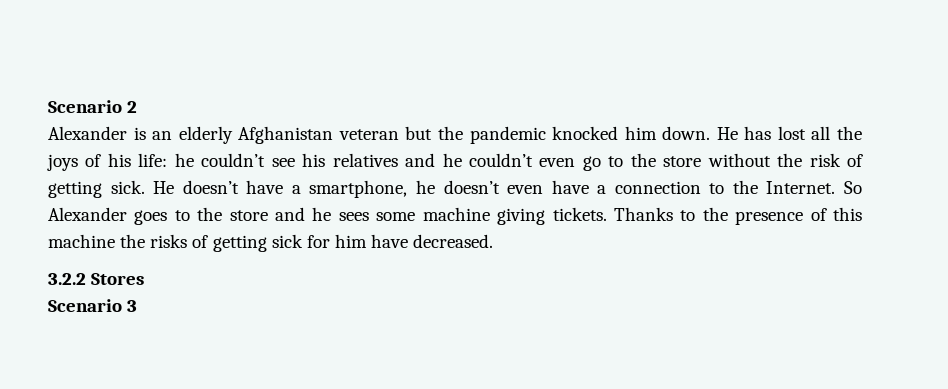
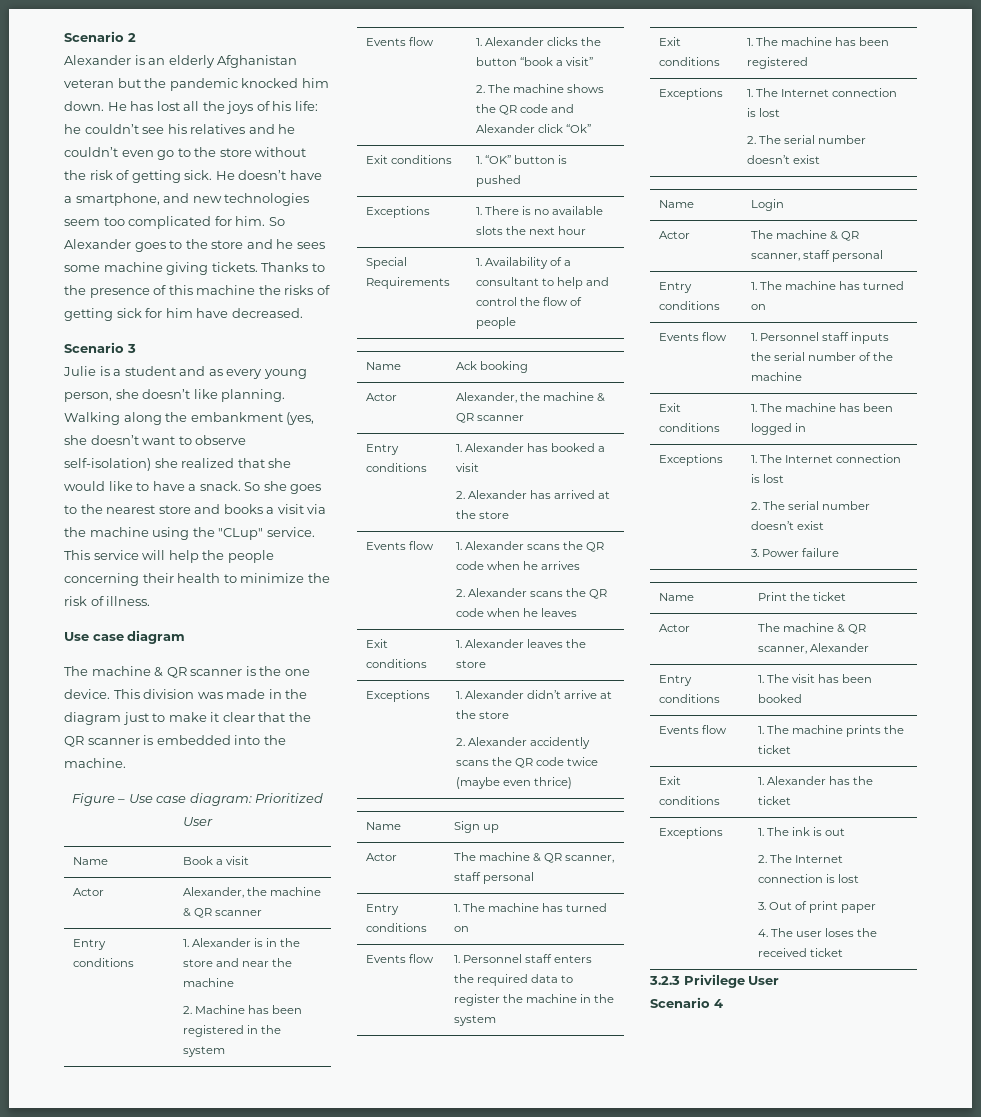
- He doesn’t have a smartphone, he doesn’t even have a connection to the Internet.
+ He doesn’t have a smartphone, and new technologies seem too complicated for him.
- 3.2.2 Stores
  Scenario 3
+ Julie is a student and as every young person, she doesn’t like planning. Walking along the embankment (yes, she doesn’t want to observe self-isolation) she realized that she would like to have a snack. So she goes to the nearest store and books a visit via the machine using the "CLup" service. This service will help the people concerning their health to minimize the risk of illness.
+ Use case diagram
+ The machine & QR scanner is the one device. This division was made in the diagram just to make it clear that the QR scanner is embedded into the machine.
+ Figure – Use case diagram: Prioritized User
+ Name | Book a visit
+ Actor | Alexander, the machine & QR scanner
+ Entry conditions | 1. Alexander is in the store and near the machine
+ 2. Machine has been registered in the system
+ Events flow | 1. Alexander clicks the button “book a visit”
+ 2. The machine shows the QR code and Alexander click “Ok”
+ Exit conditions | 1. “OK” button is pushed
+ Exceptions | 1. There is no available slots the next hour
+ Special Requirements | 1. Availability of a consultant to help and control the flow of people
+ Name | Ack booking
+ Actor | Alexander, the machine & QR scanner
+ Entry conditions | 1. Alexander has booked a visit
+ 2. Alexander has arrived at the store
+ Events flow | 1. Alexander scans the QR code when he arrives
+ 2. Alexander scans the QR code when he leaves
+ Exit conditions | 1. Alexander leaves the store
+ Exceptions | 1. Alexander didn’t arrive at the store
+ 2. Alexander accidently scans the QR code twice (maybe even thrice)
+ Name | Sign up
+ Actor | The machine & QR scanner, staff personal
+ Entry conditions | 1. The machine has turned on
+ Events flow | 1. Personnel staff enters the required data to register the machine in the system
+ Exit conditions | 1. The machine has been registered
+ Exceptions | 1. The Internet connection is lost
+ 2. The serial number doesn’t exist
+ Name | Login
+ Actor | The machine & QR scanner, staff personal
+ Entry conditions | 1. The machine has turned on
+ Events flow | 1. Personnel staff inputs the serial number of the machine
+ Exit conditions | 1. The machine has been logged in
+ Exceptions | 1. The Internet connection is lost
+ 2. The serial number doesn’t exist
+ 3. Power failure
+ Name | Print the ticket
+ Actor | The machine & QR scanner, Alexander
+ Entry conditions | 1. The visit has been booked
+ Events flow | 1. The machine prints the ticket
+ Exit conditions | 1. Alexander has the ticket
+ Exceptions | 1. The ink is out
+ 2. The Internet connection is lost
+ 3. Out of print paper
+ 4. The user loses the received ticket
+ 3.2.3 Privilege User
+ Scenario 4

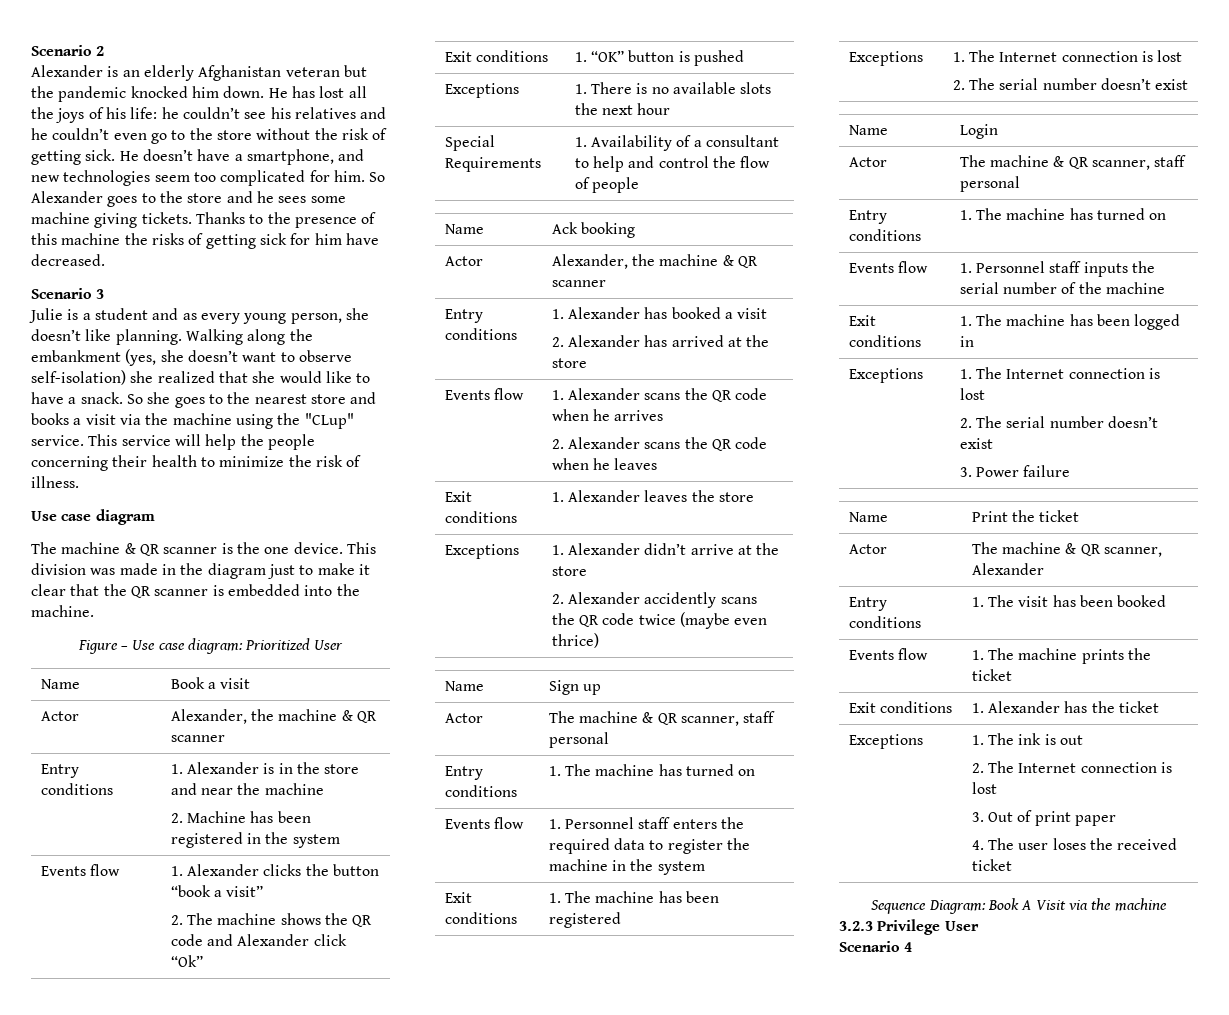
+ Sequence Diagram: Book A Visit via the machine

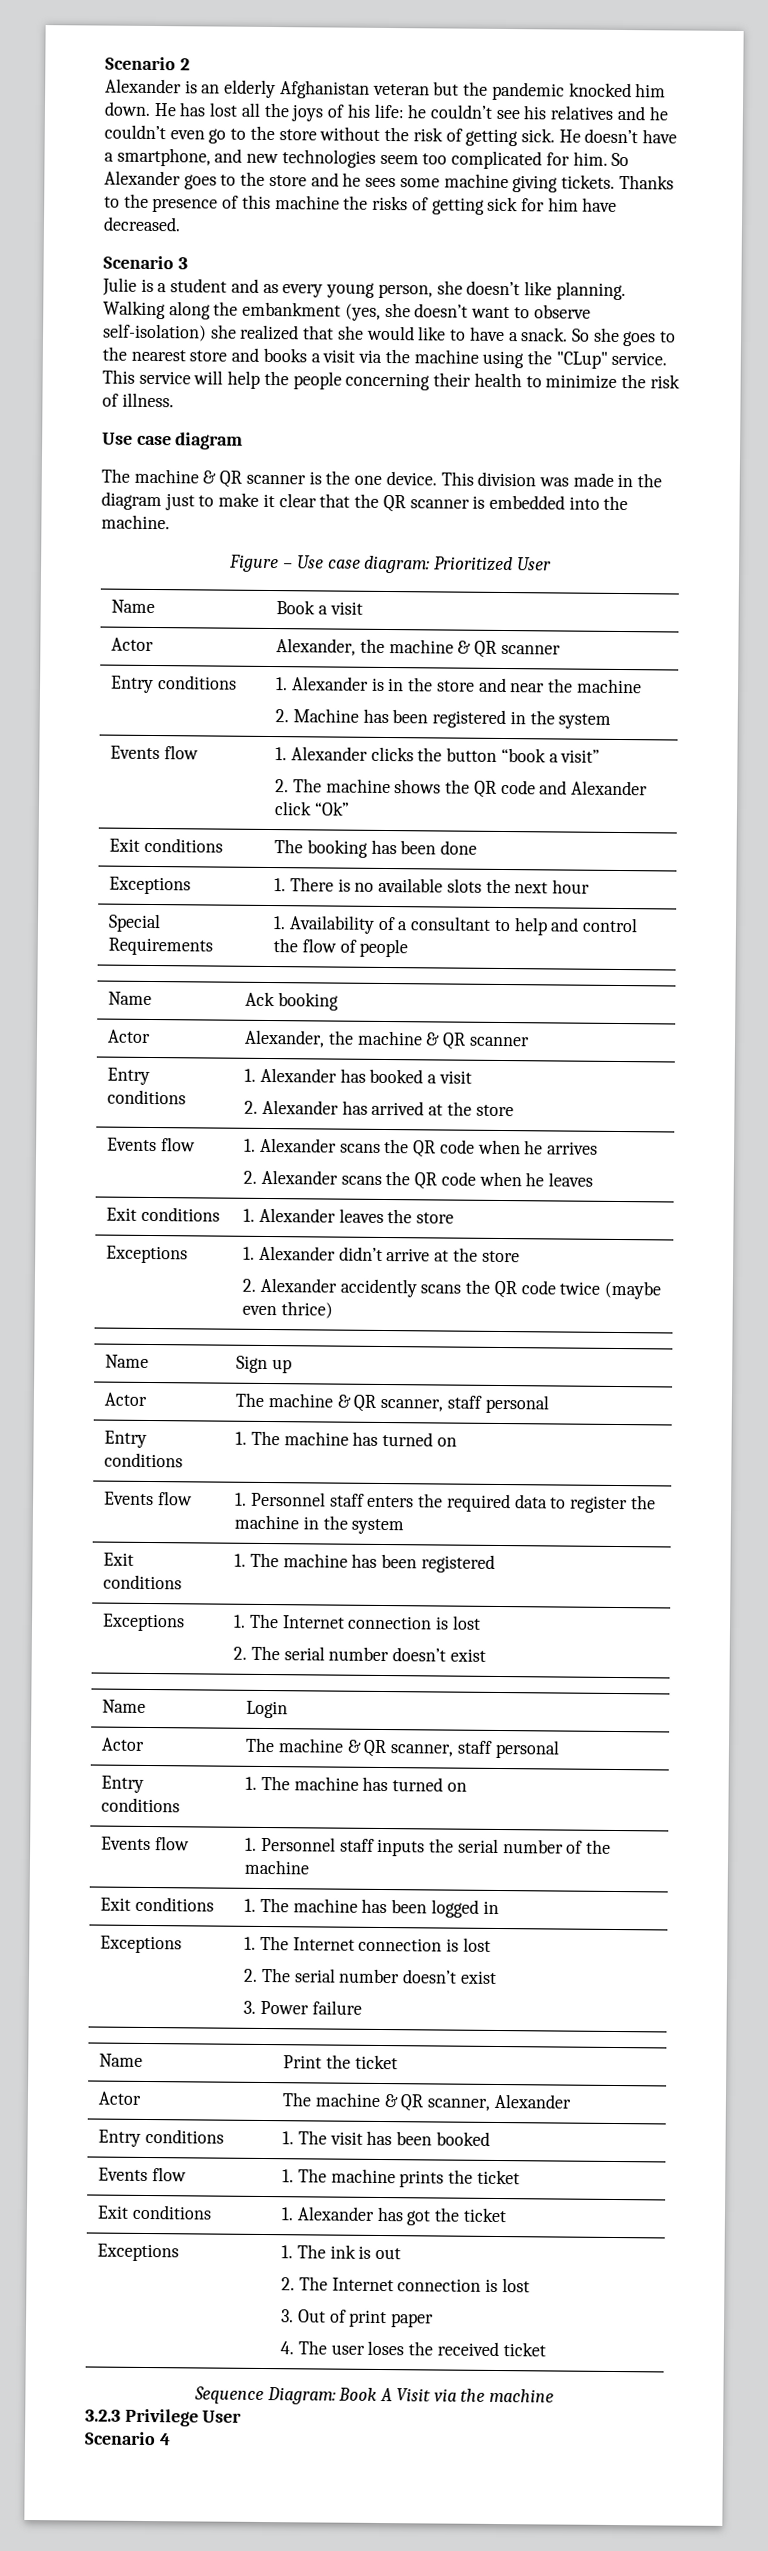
- Exit conditions | 1. “OK” button is pushed
+ Exit conditions | The booking has been done
- Exit conditions | 1. Alexander has the ticket
+ Exit conditions | 1. Alexander has got the ticket

